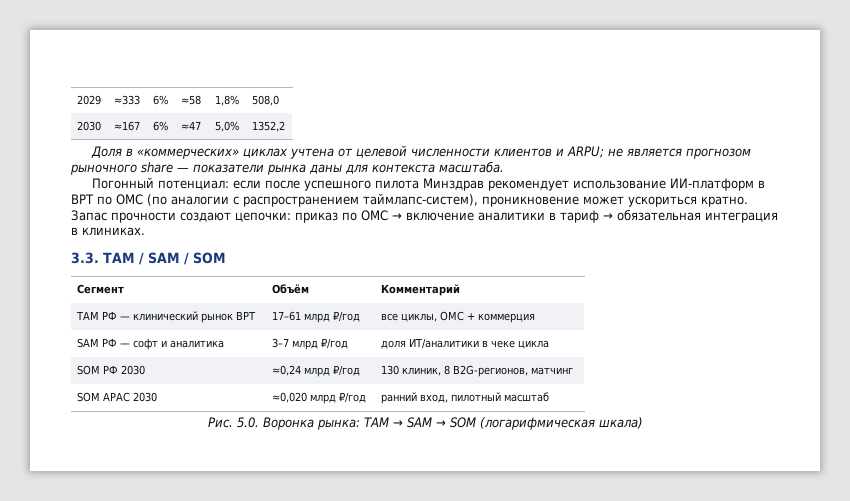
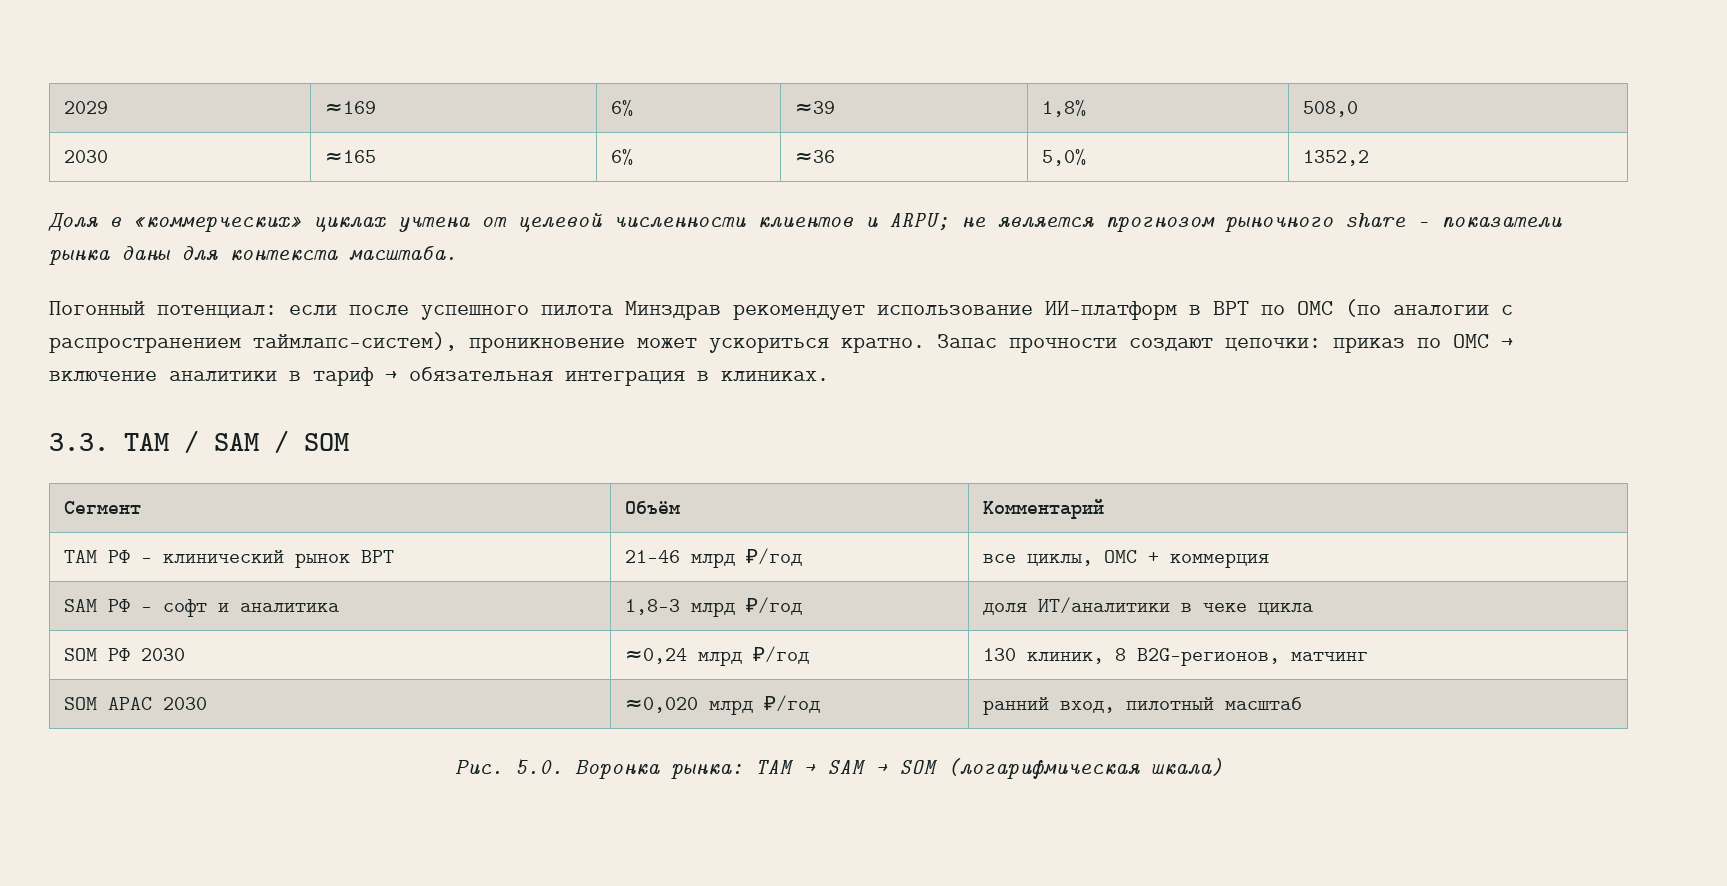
- 2029 | ≈333 | 6% | ≈58 | 1,8% | 508,0
+ 2029 | ≈169 | 6% | ≈39 | 1,8% | 508,0
- 2030 | ≈167 | 6% | ≈47 | 5,0% | 1352,2
+ 2030 | ≈165 | 6% | ≈36 | 5,0% | 1352,2
- TAM РФ — клинический рынок ВРТ | 17–61 млрд ₽/год | все циклы, ОМС + коммерция
+ TAM РФ — клинический рынок ВРТ | 21–46 млрд ₽/год | все циклы, ОМС + коммерция
- SAM РФ — софт и аналитика | 3–7 млрд ₽/год | доля ИТ/аналитики в чеке цикла
+ SAM РФ — софт и аналитика | 1,8–3 млрд ₽/год | доля ИТ/аналитики в чеке цикла

